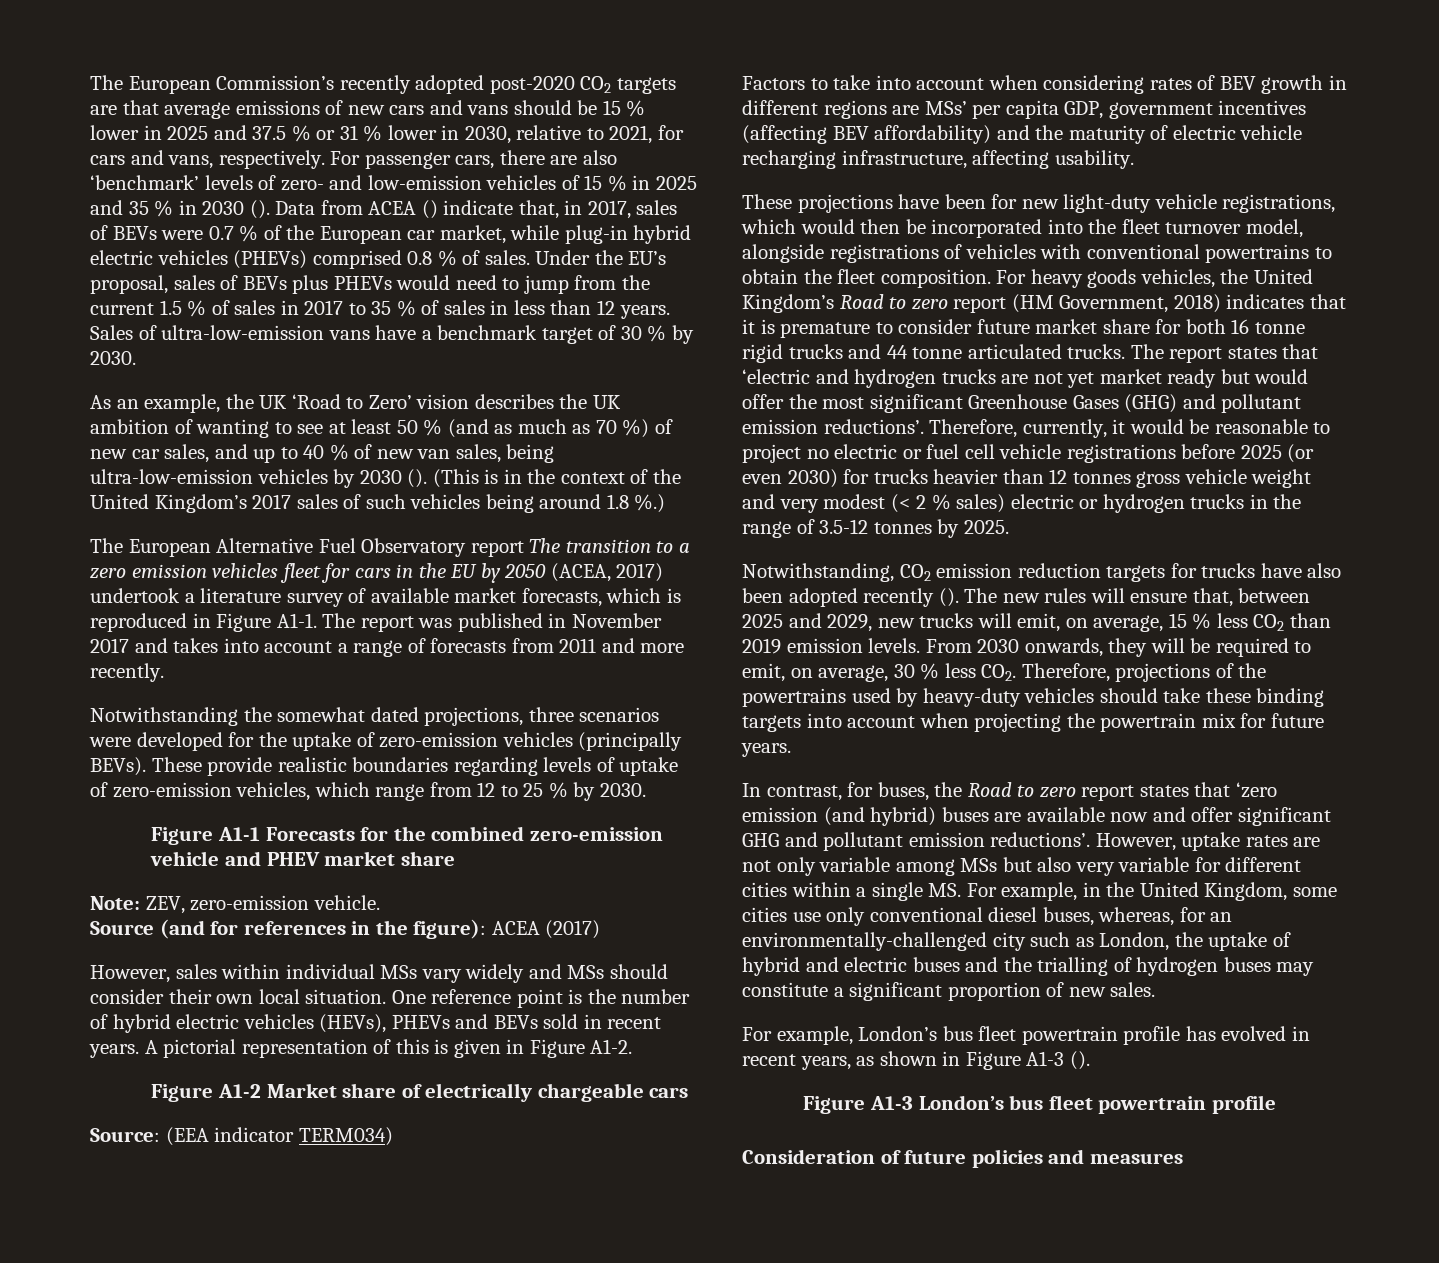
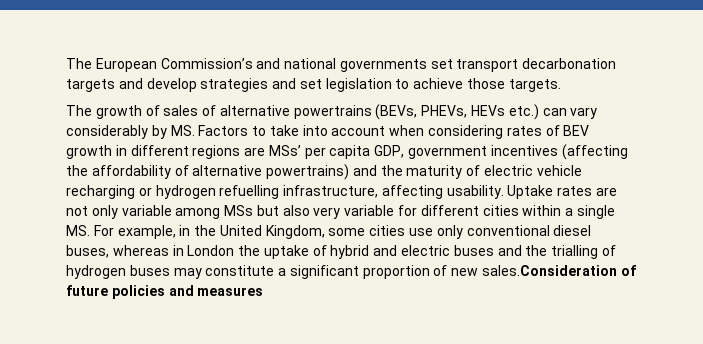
- The European Commission’s recently adopted post-2020 CO2 targets are that average emissions of new cars and vans should be 15 % lower in 2025 and 37.5 % or 31 % lower in 2030, relative to 2021, for cars and vans, respectively. For passenger cars, there are also ‘benchmark’ levels of zero- and low-emission vehicles of 15 % in 2025 and 35 % in 2030 (). Data from ACEA () indicate that, in 2017, sales of BEVs were 0.7 % of the European car market, while plug-in hybrid electric vehicles (PHEVs) comprised 0.8 % of sales. Under the EU’s proposal, sales of BEVs plus PHEVs would need to jump from the current 1.5 % of sales in 2017 to 35 % of sales in less than 12 years. Sales of ultra-low-emission vans have a benchmark target of 30 % by 2030.
- As an example, the UK ‘Road to Zero’ vision describes the UK ambition of wanting to see at least 50 % (and as much as 70 %) of new car sales, and up to 40 % of new van sales, being ultra-low-emission vehicles by 2030 (). (This is in the context of the United Kingdom’s 2017 sales of such vehicles being around 1.8 %.)
- The European Alternative Fuel Observatory report The transition to a zero emission vehicles fleet for cars in the EU by 2050 (ACEA, 2017) undertook a literature survey of available market forecasts, which is reproduced in Figure A1-1. The report was published in November 2017 and takes into account a range of forecasts from 2011 and more recently.
- Notwithstanding the somewhat dated projections, three scenarios were developed for the uptake of zero-emission vehicles (principally BEVs). These provide realistic boundaries regarding levels of uptake of zero-emission vehicles, which range from 12 to 25 % by 2030.
- Figure A1-1 Forecasts for the combined zero-emission vehicle and PHEV market share
- Note: ZEV, zero-emission vehicle.
- Source (and for references in the figure): ACEA (2017)
- However, sales within individual MSs vary widely and MSs should consider their own local situation. One reference point is the number of hybrid electric vehicles (HEVs), PHEVs and BEVs sold in recent years. A pictorial representation of this is given in Figure A1-2.
- Figure A1-2 Market share of electrically chargeable cars
- Source: (EEA indicator TERM034)
- Factors to take into account when considering rates of BEV growth in different regions are MSs’ per capita GDP, government incentives (affecting BEV affordability) and the maturity of electric vehicle recharging infrastructure, affecting usability.
- These projections have been for new light-duty vehicle registrations, which would then be incorporated into the fleet turnover model, alongside registrations of vehicles with conventional powertrains to obtain the fleet composition. For heavy goods vehicles, the United Kingdom’s Road to zero report (HM Government, 2018) indicates that it is premature to consider future market share for both 16 tonne rigid trucks and 44 tonne articulated trucks. The report states that ‘electric and hydrogen trucks are not yet market ready but would offer the most significant Greenhouse Gases (GHG) and pollutant emission reductions’. Therefore, currently, it would be reasonable to project no electric or fuel cell vehicle registrations before 2025 (or even 2030) for trucks heavier than 12 tonnes gross vehicle weight and very modest (< 2 % sales) electric or hydrogen trucks in the range of 3.5-12 tonnes by 2025.
- Notwithstanding, CO2 emission reduction targets for trucks have also been adopted recently (). The new rules will ensure that, between 2025 and 2029, new trucks will emit, on average, 15 % less CO2 than 2019 emission levels. From 2030 onwards, they will be required to emit, on average, 30 % less CO2. Therefore, projections of the powertrains used by heavy-duty vehicles should take these binding targets into account when projecting the powertrain mix for future years.
- In contrast, for buses, the Road to zero report states that ‘zero emission (and hybrid) buses are available now and offer significant GHG and pollutant emission reductions’. However, uptake rates are not only variable among MSs but also very variable for different cities within a single MS. For example, in the United Kingdom, some cities use only conventional diesel buses, whereas, for an environmentally-challenged city such as London, the uptake of hybrid and electric buses and the trialling of hydrogen buses may constitute a significant proportion of new sales.
- For example, London’s bus fleet powertrain profile has evolved in recent years, as shown in Figure A1-3 ().
- Figure A1-3 London’s bus fleet powertrain profile
- Consideration of future policies and measures
+ The European Commission’s and national governments set transport decarbonation targets and develop strategies and set legislation to achieve those targets.
+ The growth of sales of alternative powertrains (BEVs, PHEVs, HEVs etc.) can vary considerably by MS. Factors to take into account when considering rates of BEV growth in different regions are MSs’ per capita GDP, government incentives (affecting the affordability of alternative powertrains) and the maturity of electric vehicle recharging or hydrogen refuelling infrastructure, affecting usability. Uptake rates are not only variable among MSs but also very variable for different cities within a single MS. For example, in the United Kingdom, some cities use only conventional diesel buses, whereas in London the uptake of hybrid and electric buses and the trialling of hydrogen buses may constitute a significant proportion of new sales.Consideration of future policies and measures

